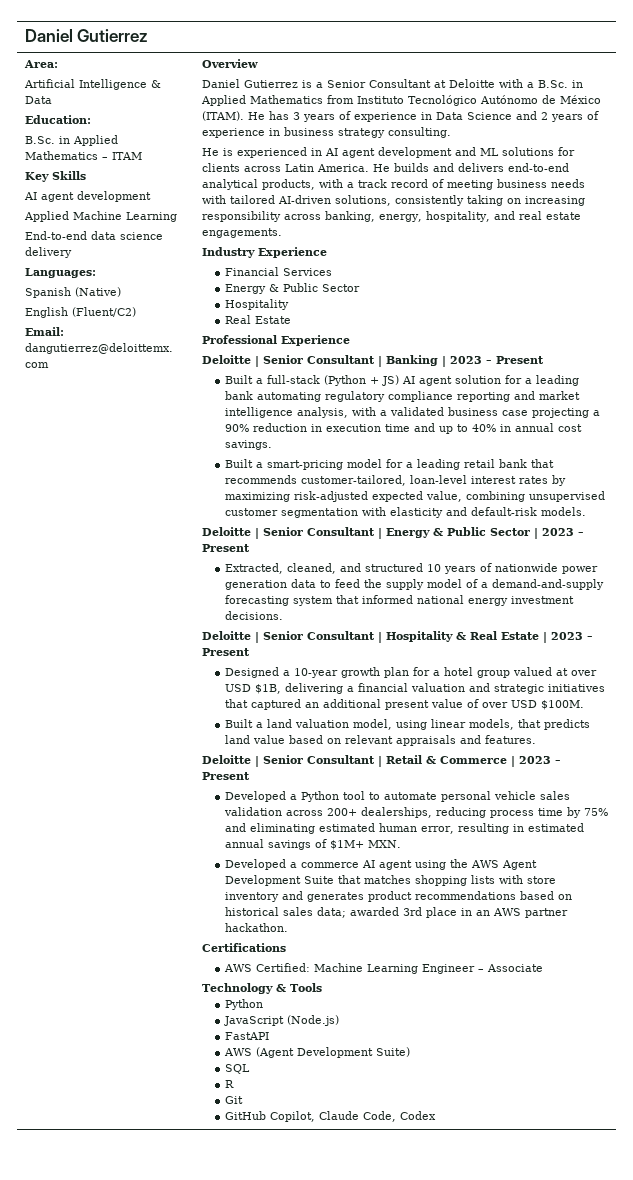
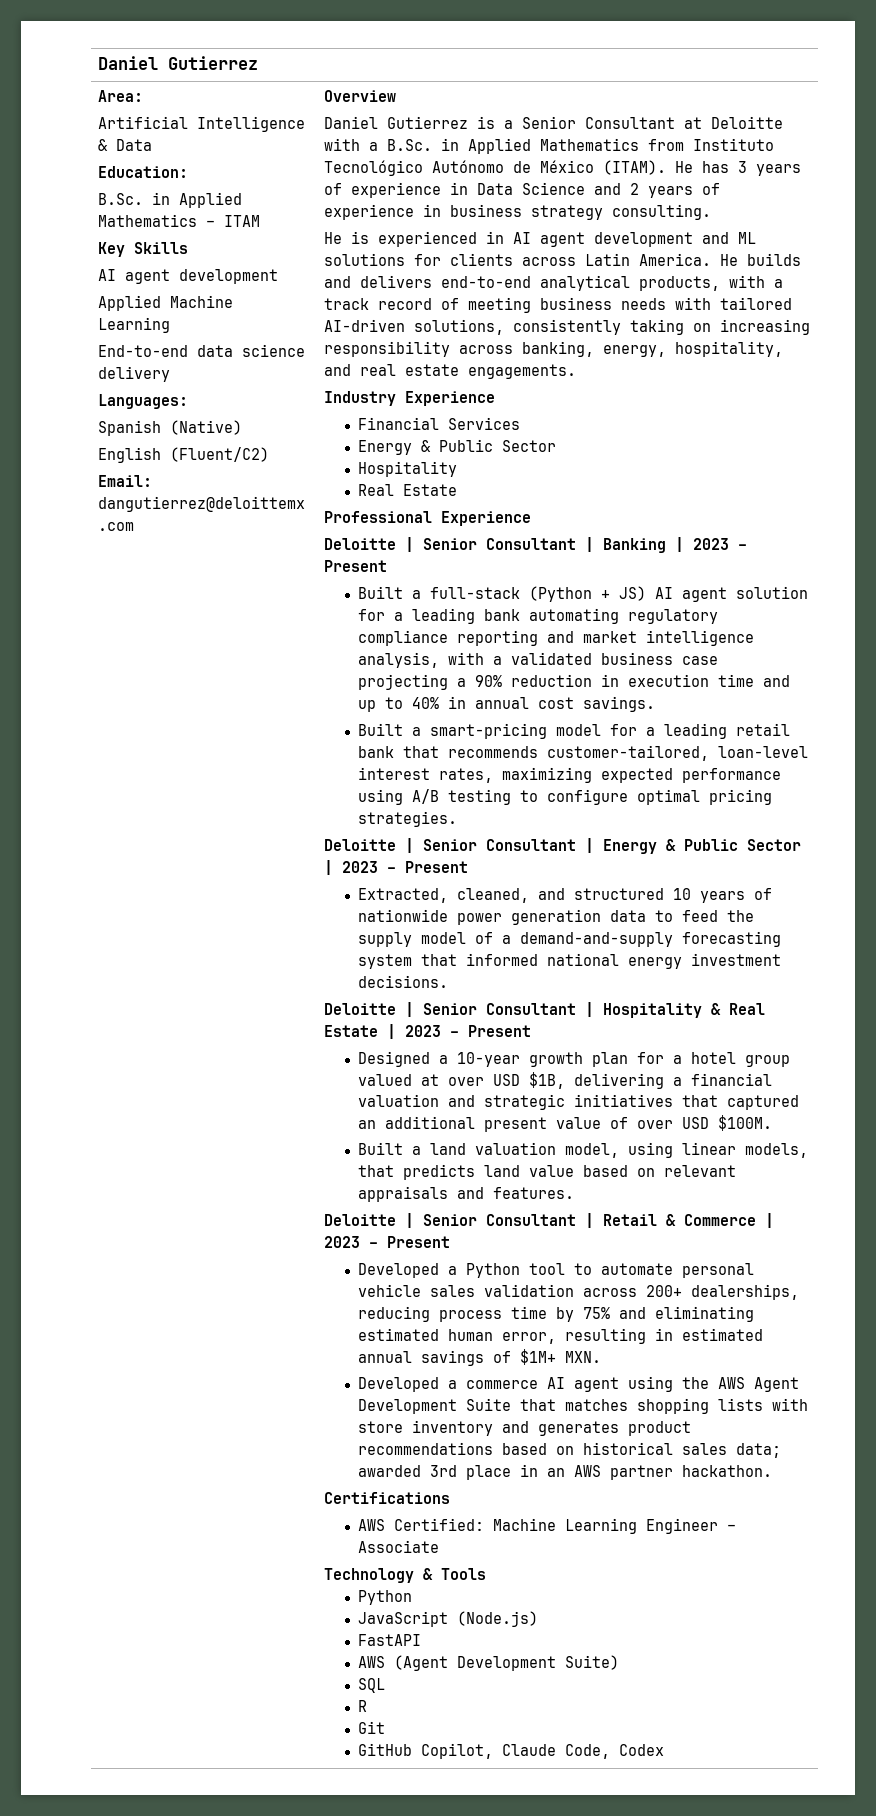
- Built a smart-pricing model for a leading retail bank that recommends customer-tailored, loan-level interest rates by maximizing risk-adjusted expected value, combining unsupervised customer segmentation with elasticity and default-risk models.
+ Built a smart-pricing model for a leading retail bank that recommends customer-tailored, loan-level interest rates, maximizing expected performance using A/B testing to configure optimal pricing strategies.

